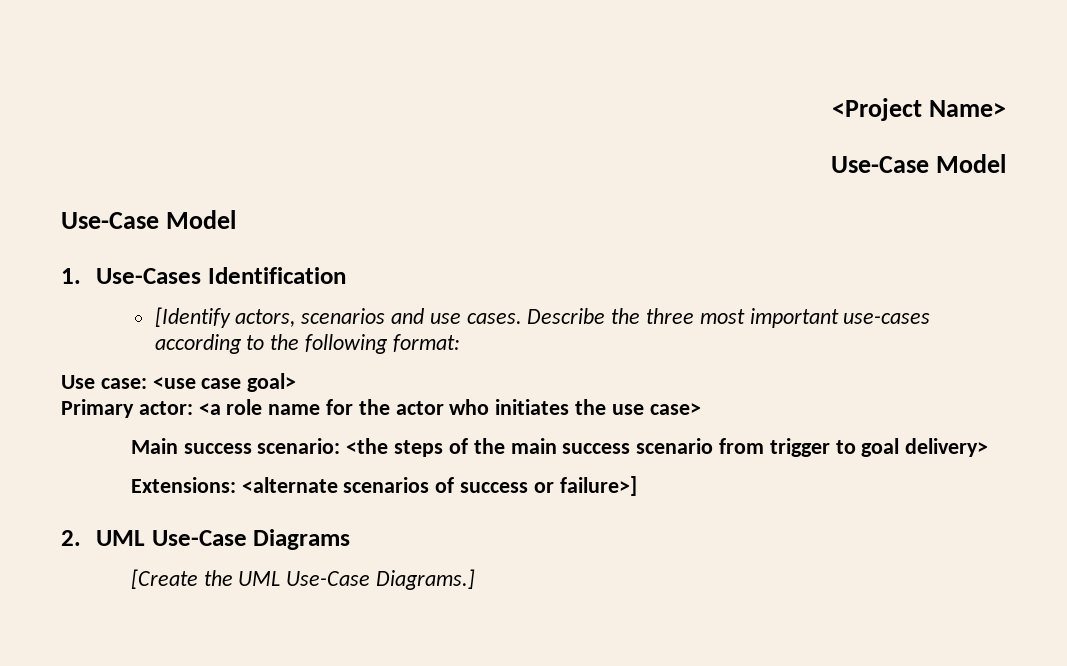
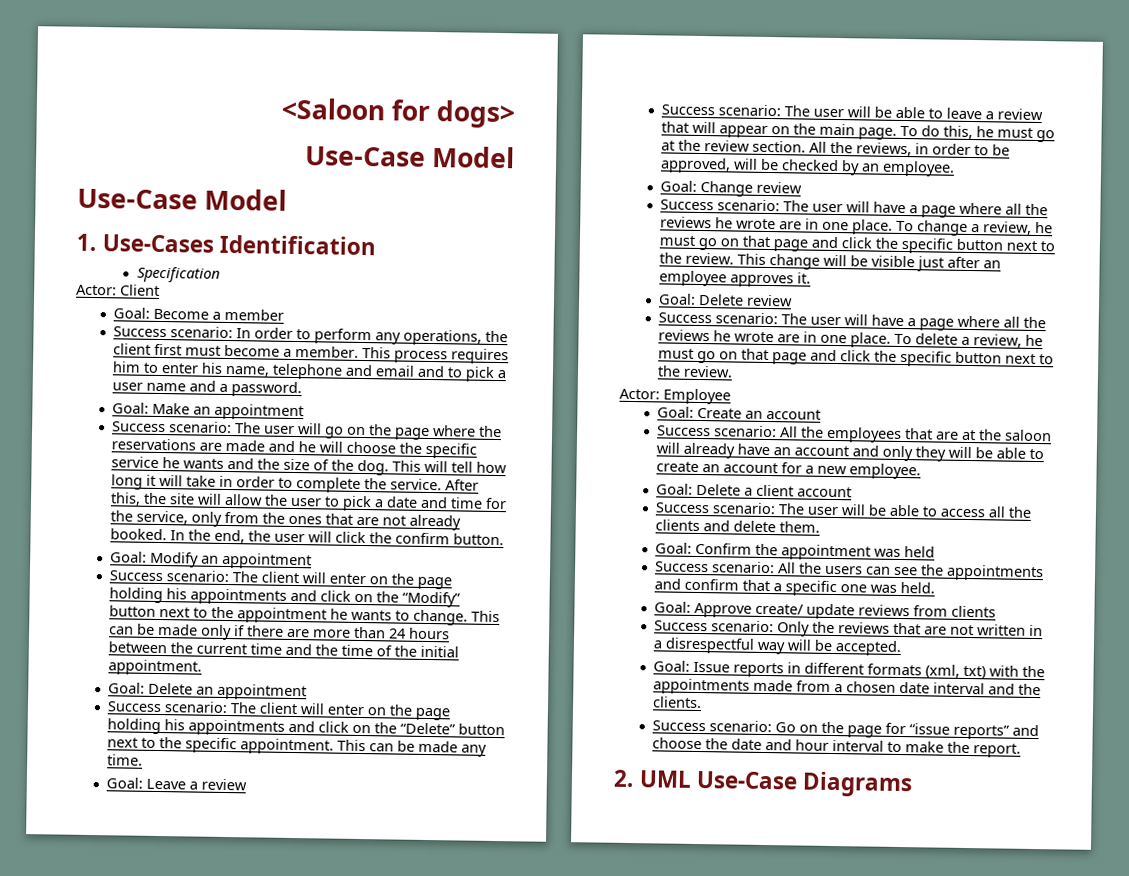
- <Project Name>
+ <Saloon for dogs>
- [Identify actors, scenarios and use cases. Describe the three most important use-cases according to the following format:
- Use case: <use case goal>
- Primary actor: <a role name for the actor who initiates the use case>
- Main success scenario: <the steps of the main success scenario from trigger to goal delivery>
- Extensions: <alternate scenarios of success or failure>]
+ Specification
+ Actor: Client
+ Goal: Become a member
+ Success scenario: In order to perform any operations, the client first must become a member. This process requires him to enter his name, telephone and email and to pick a user name and a password.
+ Goal: Make an appointment
+ Success scenario: The user will go on the page where the reservations are made and he will choose the specific service he wants and the size of the dog. This will tell how long it will take in order to complete the service. After this, the site will allow the user to pick a date and time for the service, only from the ones that are not already booked. In the end, the user will click the confirm button.
+ Goal: Modify an appointment
+ Success scenario: The client will enter on the page holding his appointments and click on the “Modify” button next to the appointment he wants to change. This can be made only if there are more than 24 hours between the current time and the time of the initial appointment.
+ Goal: Delete an appointment
+ Success scenario: The client will enter on the page holding his appointments and click on the “Delete” button next to the specific appointment. This can be made any time.
+ Goal: Leave a review
+ Success scenario: The user will be able to leave a review that will appear on the main page. To do this, he must go at the review section. All the reviews, in order to be approved, will be checked by an employee.
+ Goal: Change review
+ Success scenario: The user will have a page where all the reviews he wrote are in one place. To change a review, he must go on that page and click the specific button next to the review. This change will be visible just after an employee approves it.
+ Goal: Delete review
+ Success scenario: The user will have a page where all the reviews he wrote are in one place. To delete a review, he must go on that page and click the specific button next to the review.
+ Actor: Employee
+ Goal: Create an account
+ Success scenario: All the employees that are at the saloon will already have an account and only they will be able to create an account for a new employee.
+ Goal: Delete a client account
+ Success scenario: The user will be able to access all the clients and delete them.
+ Goal: Confirm the appointment was held
+ Success scenario: All the users can see the appointments and confirm that a specific one was held.
+ Goal: Approve create/ update reviews from clients
+ Success scenario: Only the reviews that are not written in a disrespectful way will be accepted.
+ Goal: Issue reports in different formats (xml, txt) with the appointments made from a chosen date interval and the clients.
+ Success scenario: Go on the page for “issue reports” and choose the date and hour interval to make the report.
- [Create the UML Use-Case Diagrams.]

